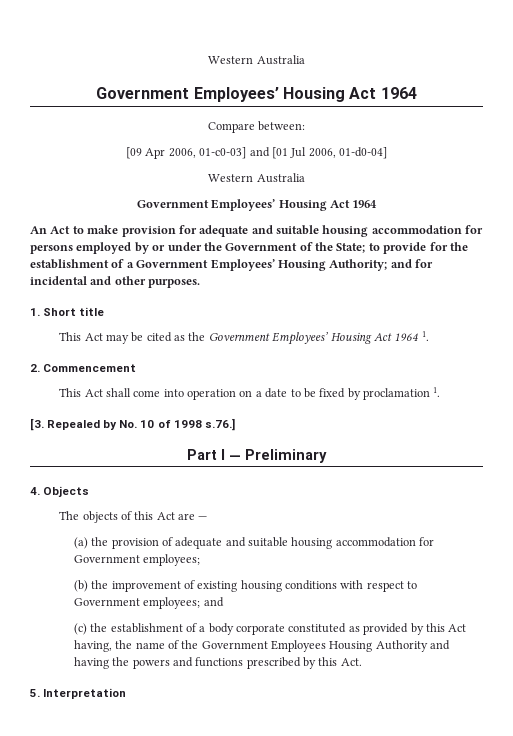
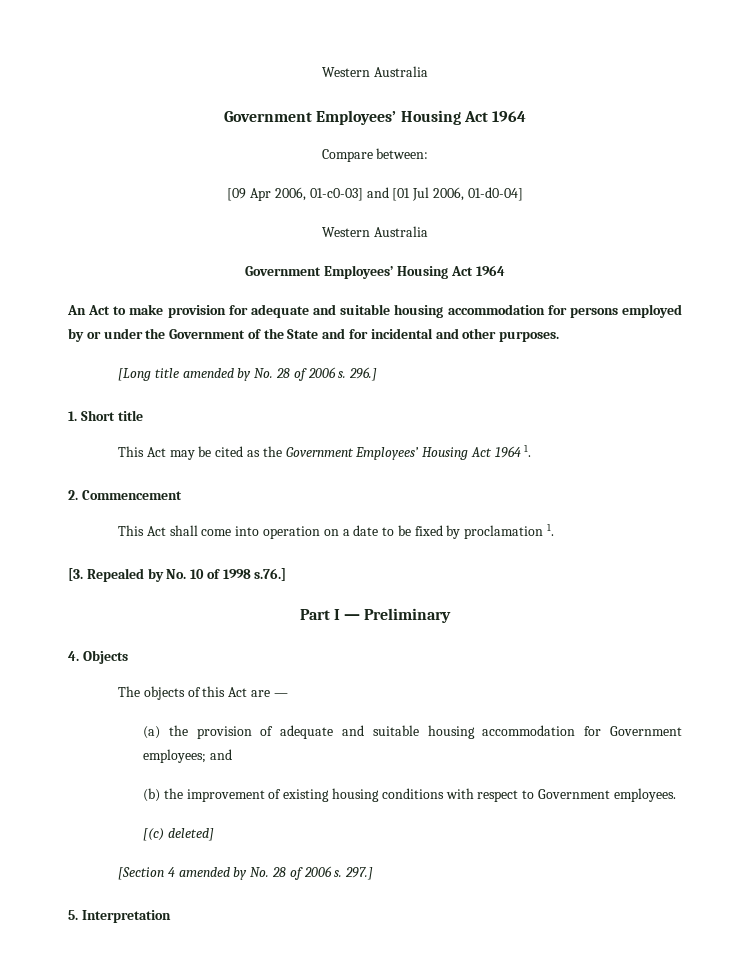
- An Act to make provision for adequate and suitable housing accommodation for persons employed by or under the Government of the State; to provide for the establishment of a Government Employees’ Housing Authority; and for incidental and other purposes.
+ An Act to make provision for adequate and suitable housing accommodation for persons employed by or under the Government of the State and for incidental and other purposes.
+ [Long title amended by No. 28 of 2006 s. 296.]
- (a) the provision of adequate and suitable housing accommodation for Government employees;
+ (a) the provision of adequate and suitable housing accommodation for Government employees; and
- (b) the improvement of existing housing conditions with respect to Government employees; and
- (c) the establishment of a body corporate constituted as provided by this Act having, the name of the Government Employees Housing Authority and having the powers and functions prescribed by this Act.
+ (b) the improvement of existing housing conditions with respect to Government employees.
+ [(c) deleted]
+ [Section 4 amended by No. 28 of 2006 s. 297.]

